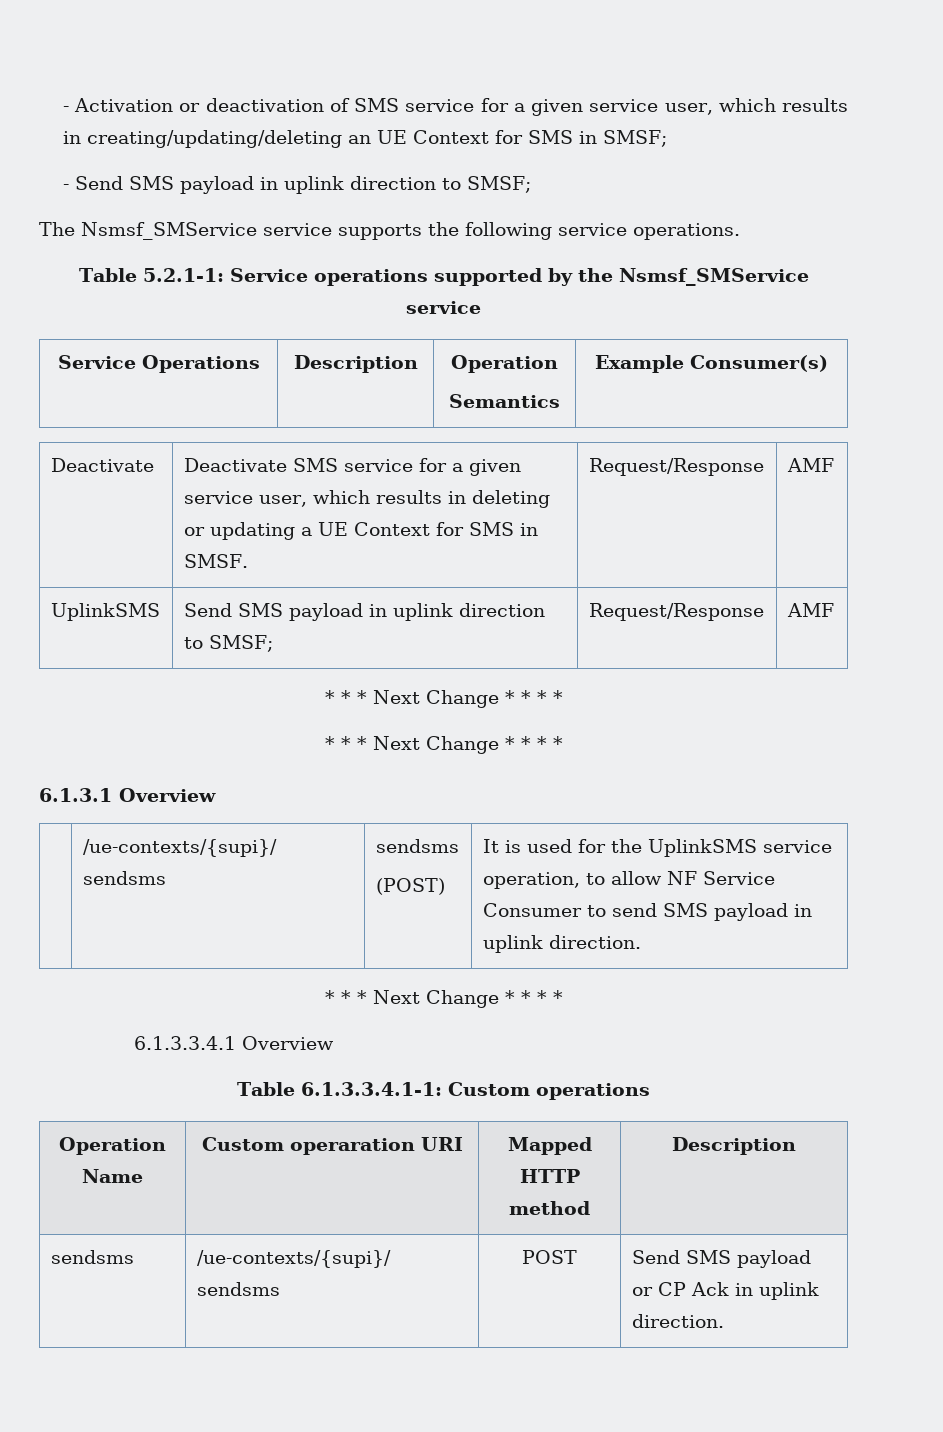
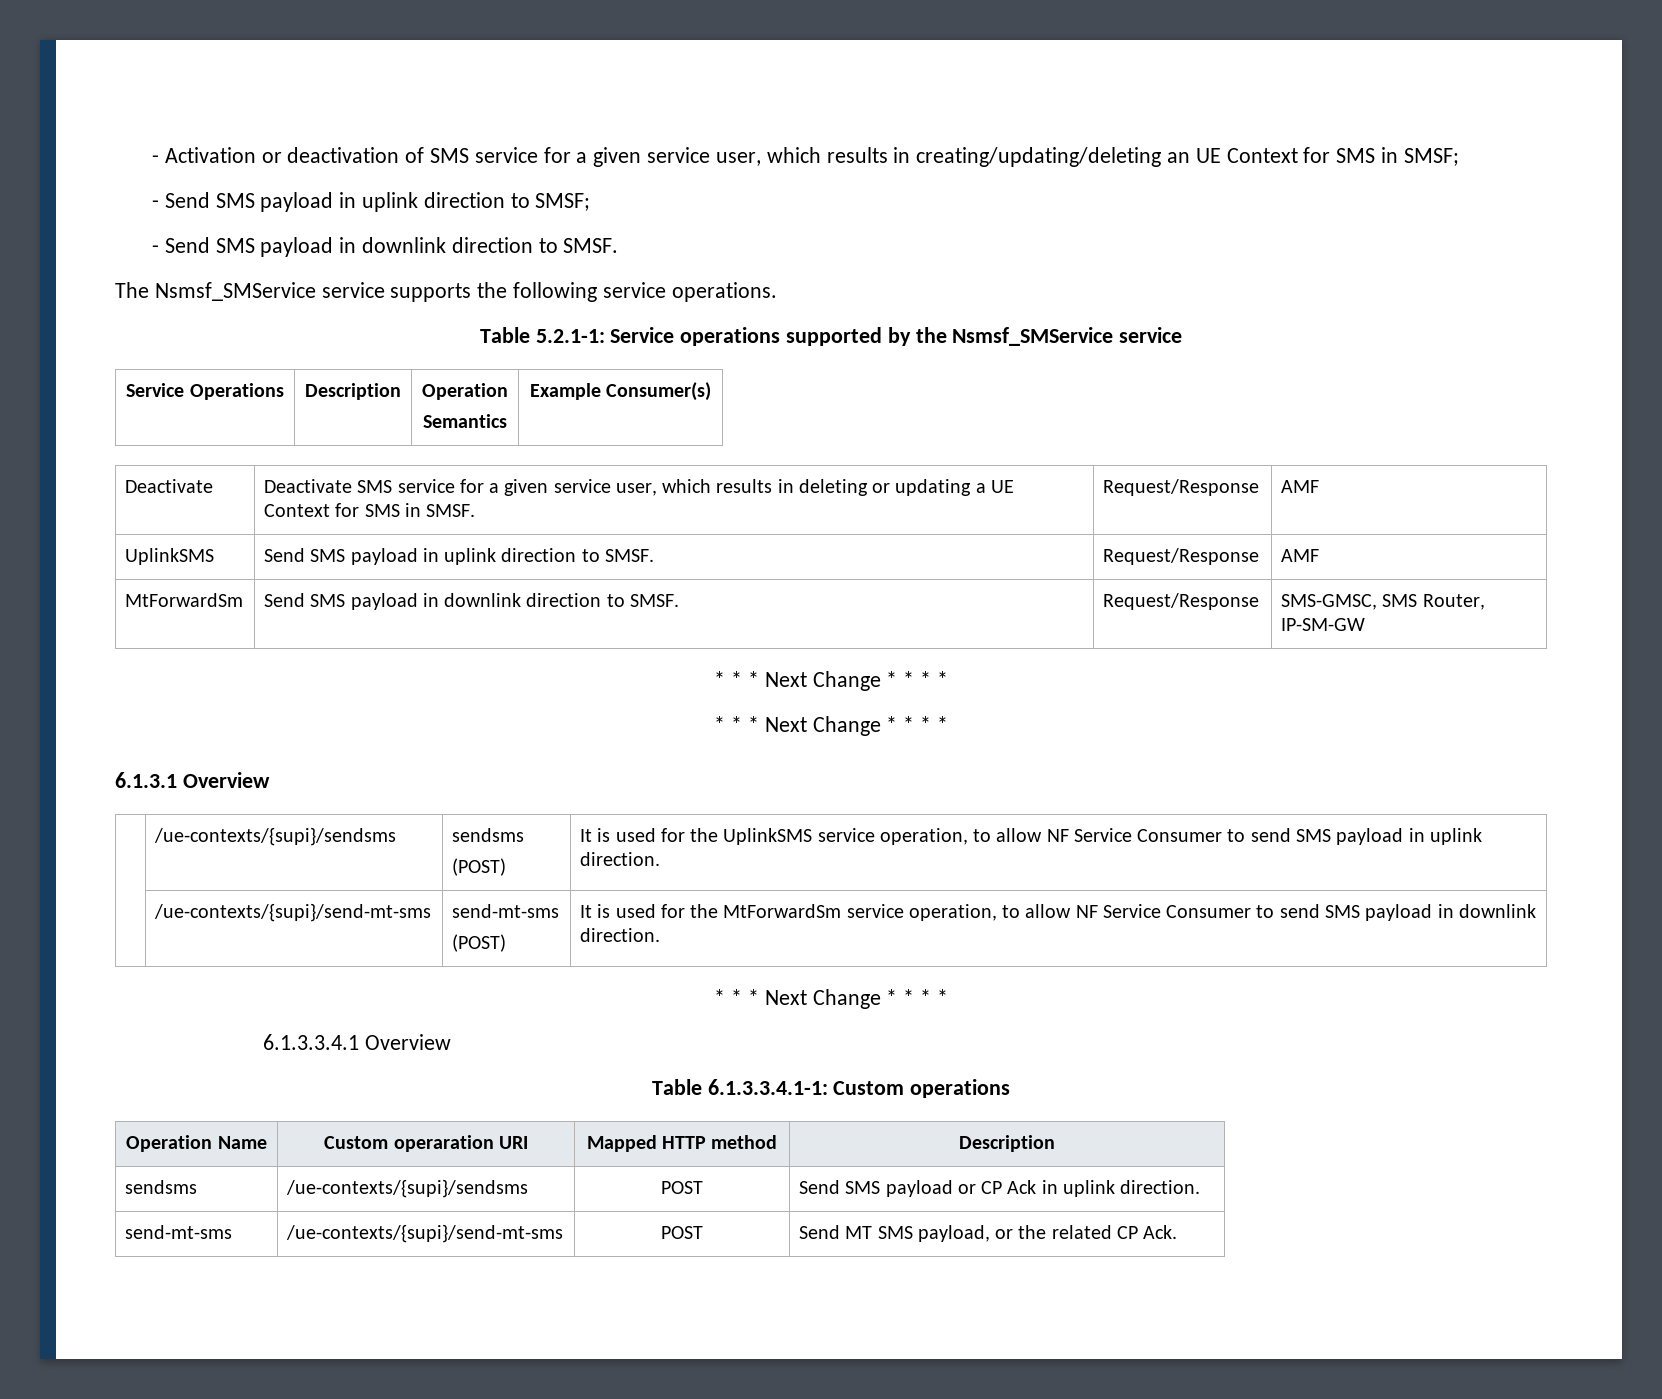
+ - Send SMS payload in downlink direction to SMSF.
- UplinkSMS | Send SMS payload in uplink direction to SMSF; | Request/Response | AMF
+ UplinkSMS | Send SMS payload in uplink direction to SMSF. | Request/Response | AMF
+ MtForwardSm | Send SMS payload in downlink direction to SMSF. | Request/Response | SMS-GMSC, SMS Router, IP-SM-GW
+ | /ue-contexts/{supi}/send-mt-sms | send-mt-sms
+ (POST) | It is used for the MtForwardSm service operation, to allow NF Service Consumer to send SMS payload in downlink direction.
+ send-mt-sms | /ue-contexts/{supi}/send-mt-sms | POST | Send MT SMS payload, or the related CP Ack.

